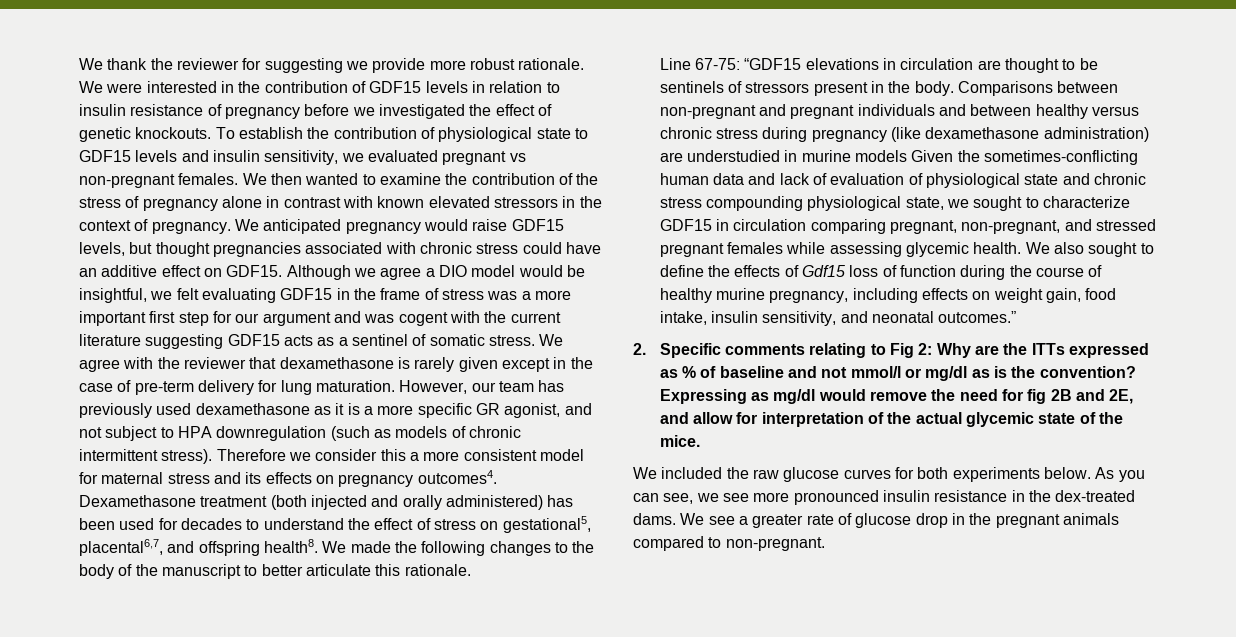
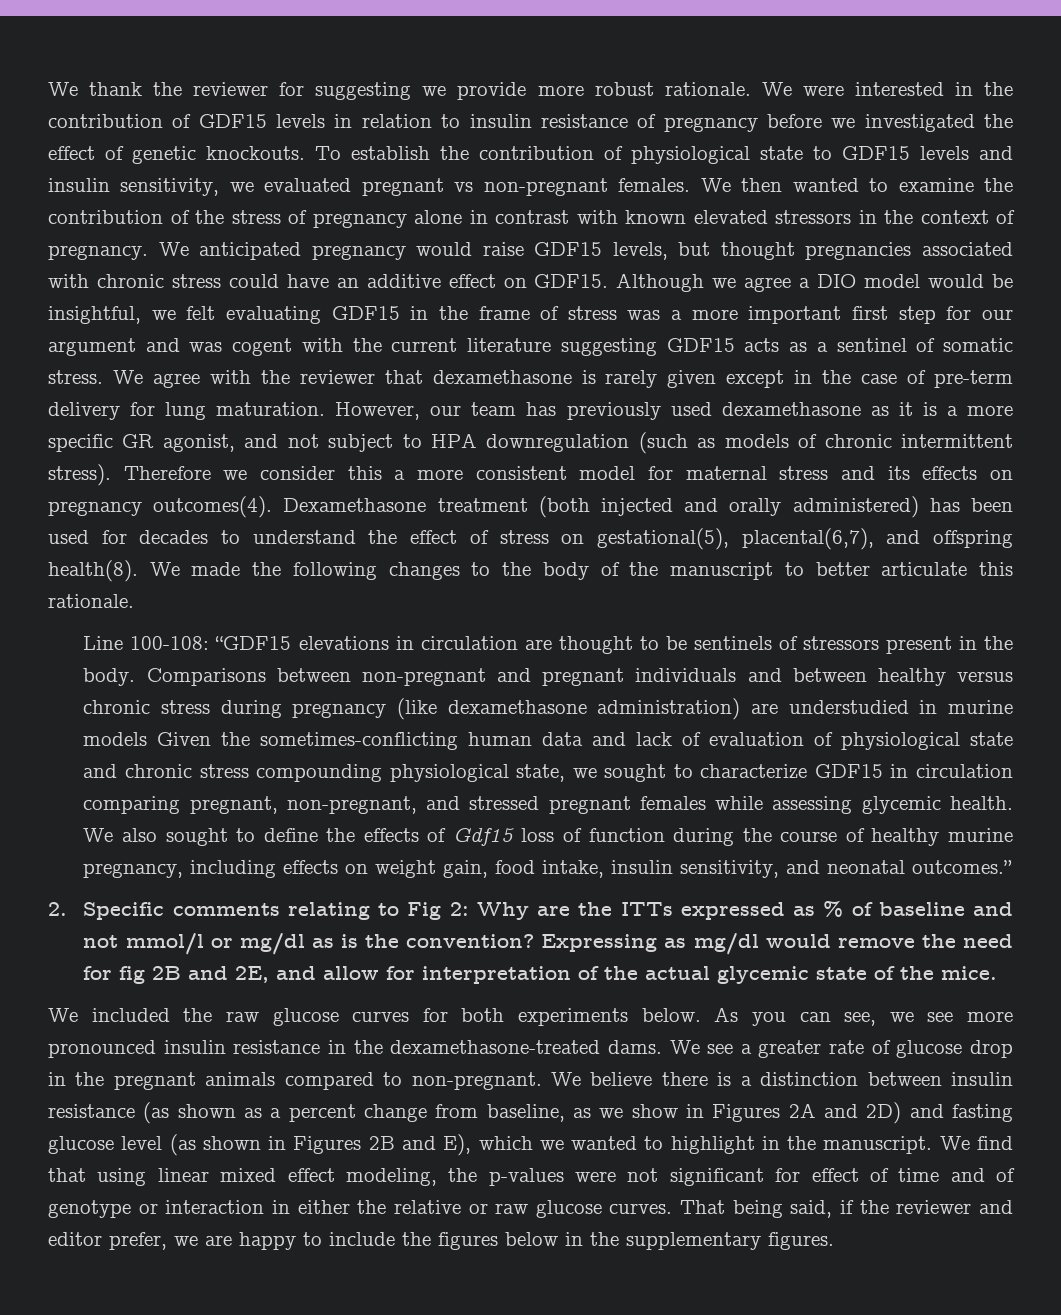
- Therefore we consider this a more consistent model for maternal stress and its effects on pregnancy outcomes4.
+ Therefore we consider this a more consistent model for maternal stress and its effects on pregnancy outcomes(4).
- Dexamethasone treatment (both injected and orally administered) has been used for decades to understand the effect of stress on gestational5, placental6,7, and offspring health8.
+ Dexamethasone treatment (both injected and orally administered) has been used for decades to understand the effect of stress on gestational(5), placental(6,7), and offspring health(8).
- Line 67-75: “GDF15 elevations in circulation are thought to be sentinels of stressors present in the body.
+ Line 100-108: “GDF15 elevations in circulation are thought to be sentinels of stressors present in the body.
- As you can see, we see more pronounced insulin resistance in the dex-treated dams.
+ As you can see, we see more pronounced insulin resistance in the dexamethasone-treated dams.
+ We believe there is a distinction between insulin resistance (as shown as a percent change from baseline, as we show in Figures 2A and 2D) and fasting glucose level (as shown in Figures 2B and E), which we wanted to highlight in the manuscript. We find that using linear mixed effect modeling, the p-values were not significant for effect of time and of genotype or interaction in either the relative or raw glucose curves. That being said, if the reviewer and editor prefer, we are happy to include the figures below in the supplementary figures.

